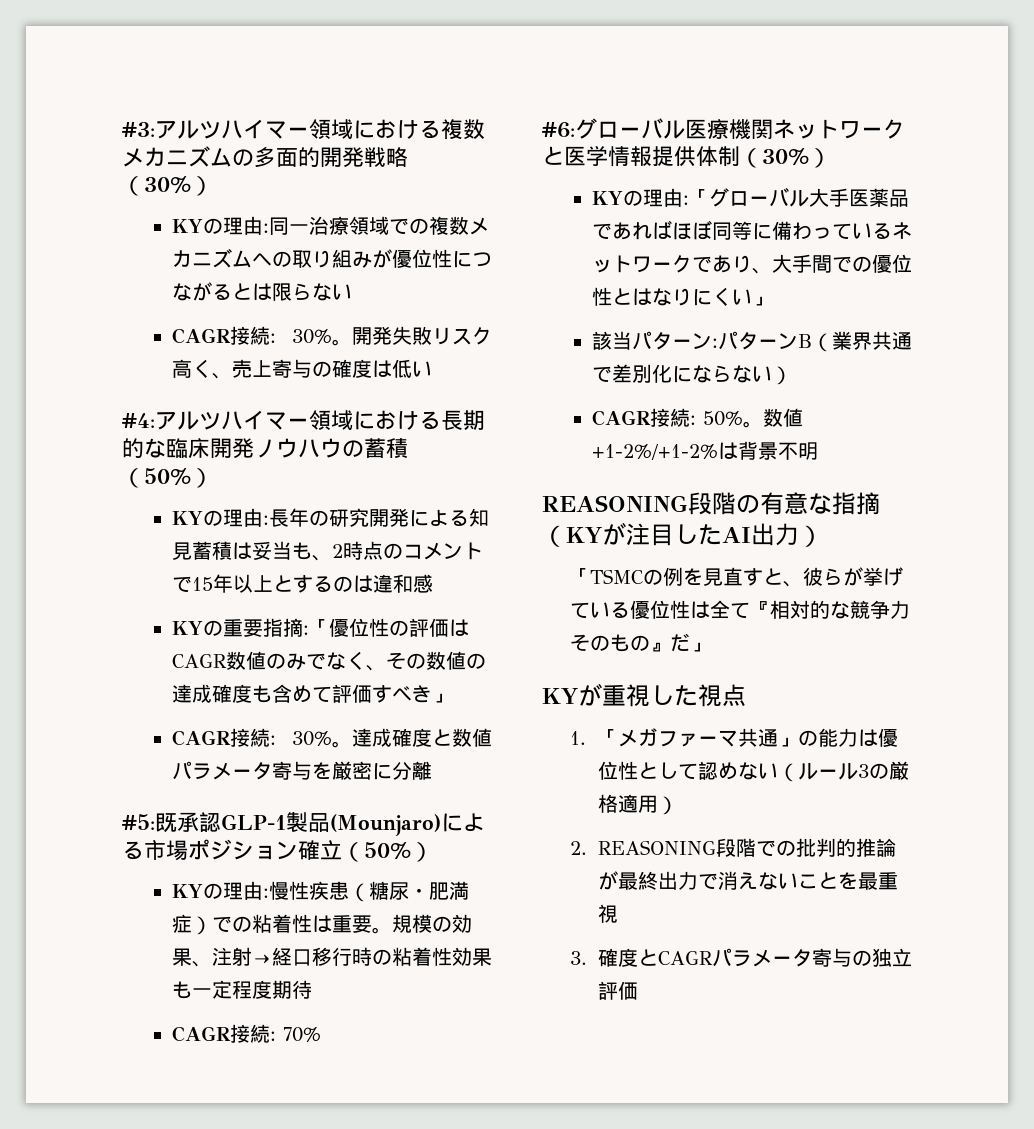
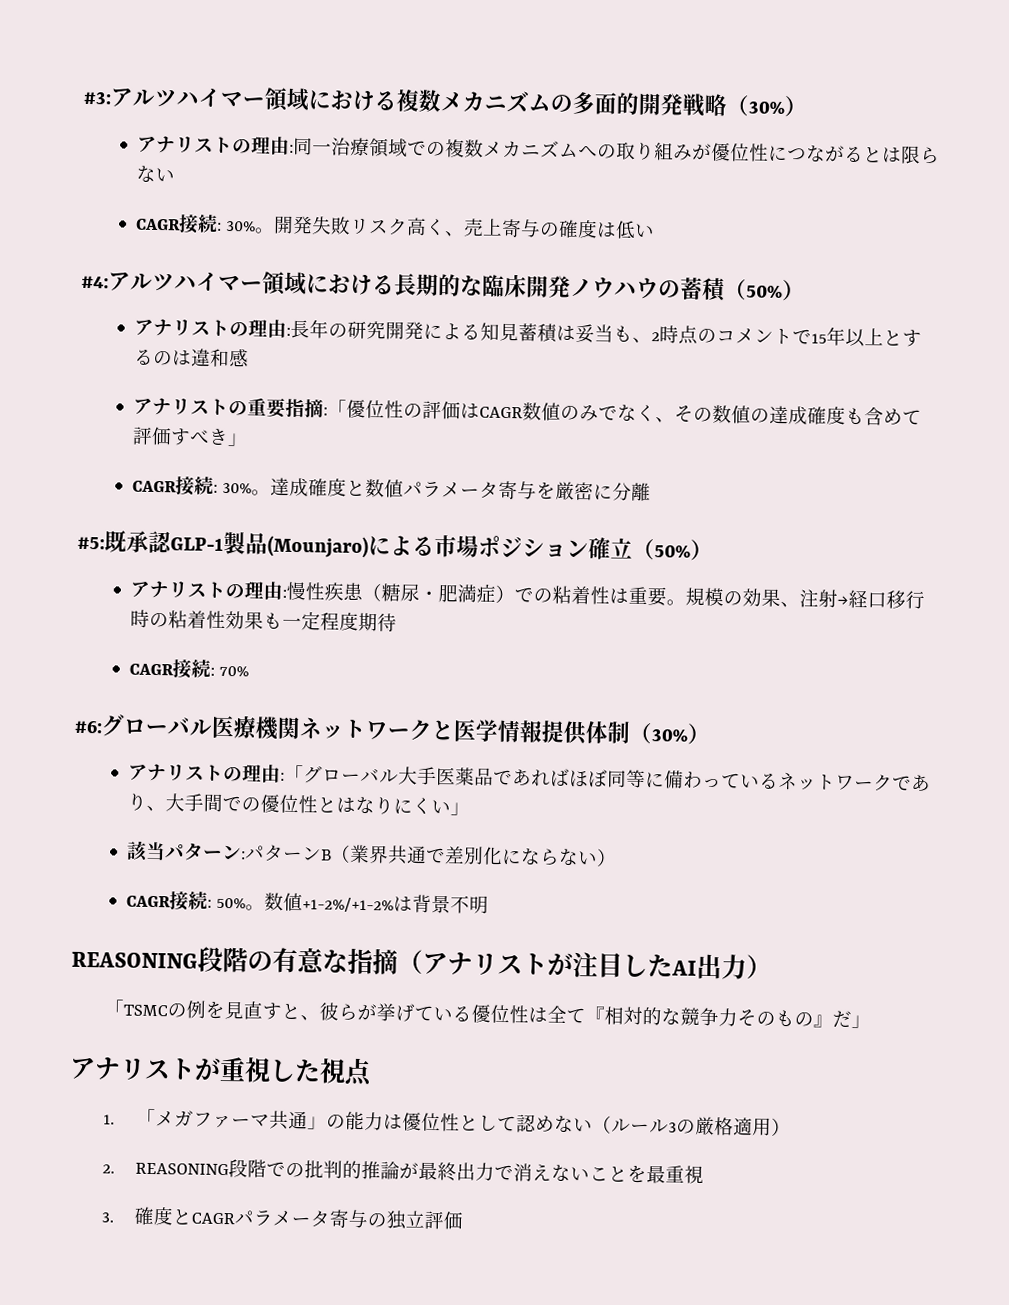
- KYの理由:同一治療領域での複数メカニズムへの取り組みが優位性につながるとは限らない
+ アナリストの理由:同一治療領域での複数メカニズムへの取り組みが優位性につながるとは限らない
- KYの理由:長年の研究開発による知見蓄積は妥当も、2時点のコメントで15年以上とするのは違和感
+ アナリストの理由:長年の研究開発による知見蓄積は妥当も、2時点のコメントで15年以上とするのは違和感
- KYの重要指摘:「優位性の評価はCAGR数値のみでなく、その数値の達成確度も含めて評価すべき」
+ アナリストの重要指摘:「優位性の評価はCAGR数値のみでなく、その数値の達成確度も含めて評価すべき」
- KYの理由:慢性疾患（糖尿・肥満症）での粘着性は重要。
+ アナリストの理由:慢性疾患（糖尿・肥満症）での粘着性は重要。
- KYの理由:「グローバル大手医薬品であればほぼ同等に備わっているネットワークであり、大手間での優位性とはなりにくい」
+ アナリストの理由:「グローバル大手医薬品であればほぼ同等に備わっているネットワークであり、大手間での優位性とはなりにくい」
- REASONING段階の有意な指摘（KYが注目したAI出力）
+ REASONING段階の有意な指摘（アナリストが注目したAI出力）
- KYが重視した視点
+ アナリストが重視した視点

